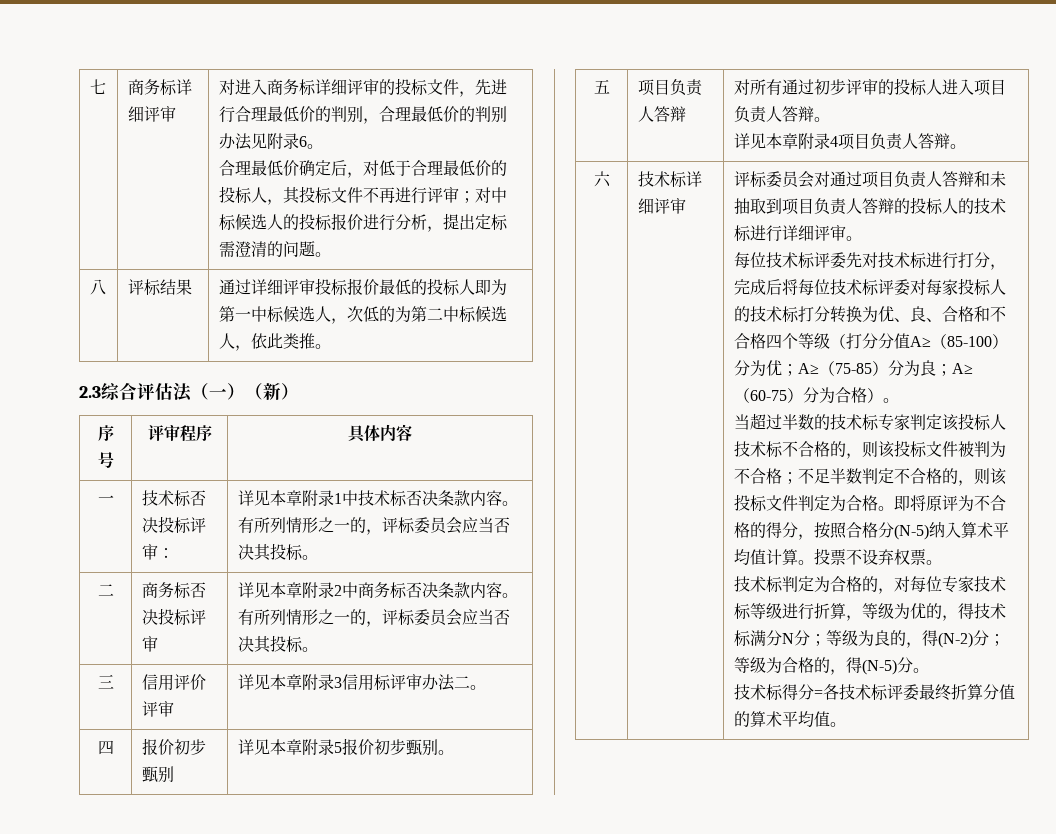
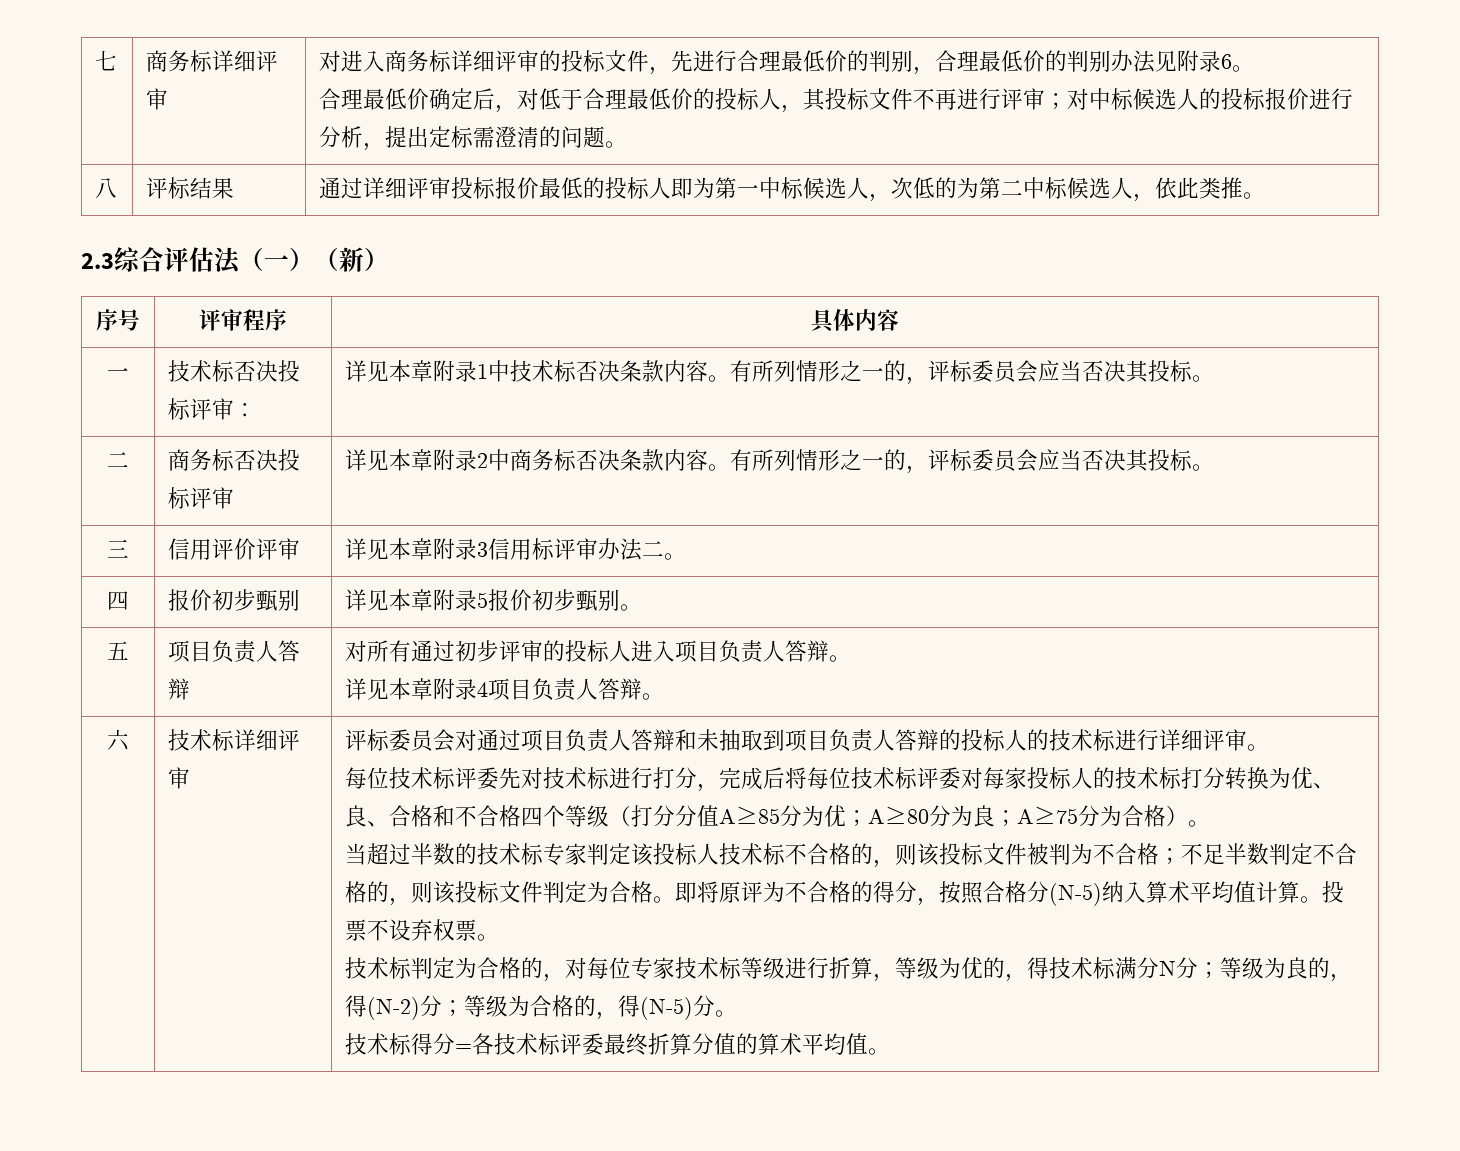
- 每位技术标评委先对技术标进行打分，完成后将每位技术标评委对每家投标人的技术标打分转换为优、良、合格和不合格四个等级（打分分值A≥（85-100）分为优；A≥（75-85）分为良；A≥（60-75）分为合格）。
+ 每位技术标评委先对技术标进行打分，完成后将每位技术标评委对每家投标人的技术标打分转换为优、良、合格和不合格四个等级（打分分值A≥85分为优；A≥80分为良；A≥75分为合格）。

